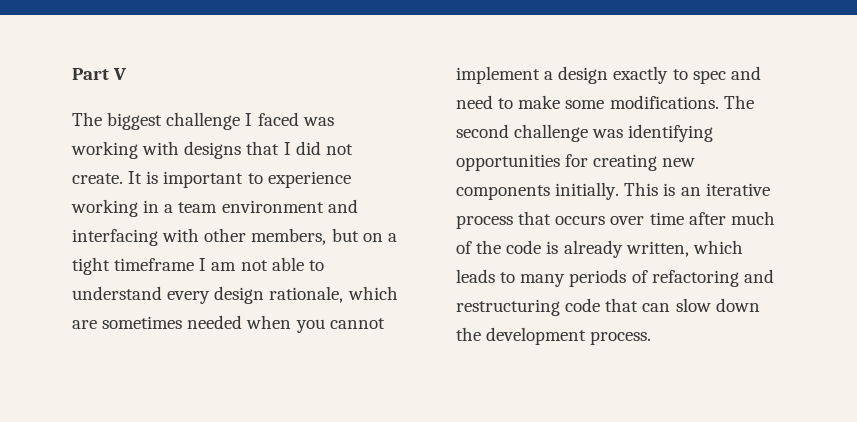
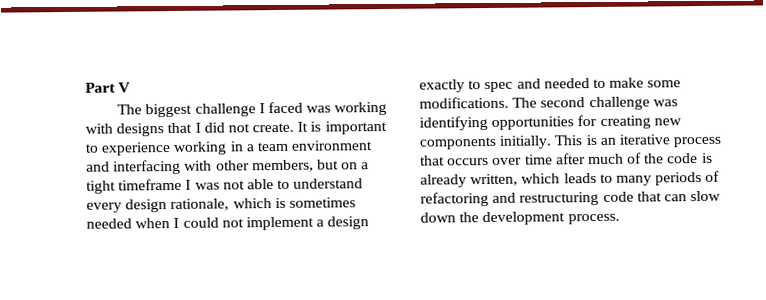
- It is important to experience working in a team environment and interfacing with other members, but on a tight timeframe I am not able to understand every design rationale, which are sometimes needed when you cannot implement a design exactly to spec and need to make some modifications.
+ It is important to experience working in a team environment and interfacing with other members, but on a tight timeframe I was not able to understand every design rationale, which is sometimes needed when I could not implement a design exactly to spec and needed to make some modifications.

